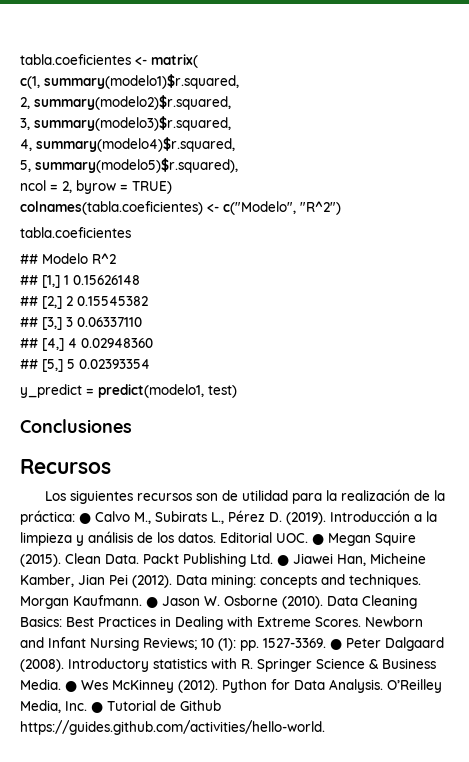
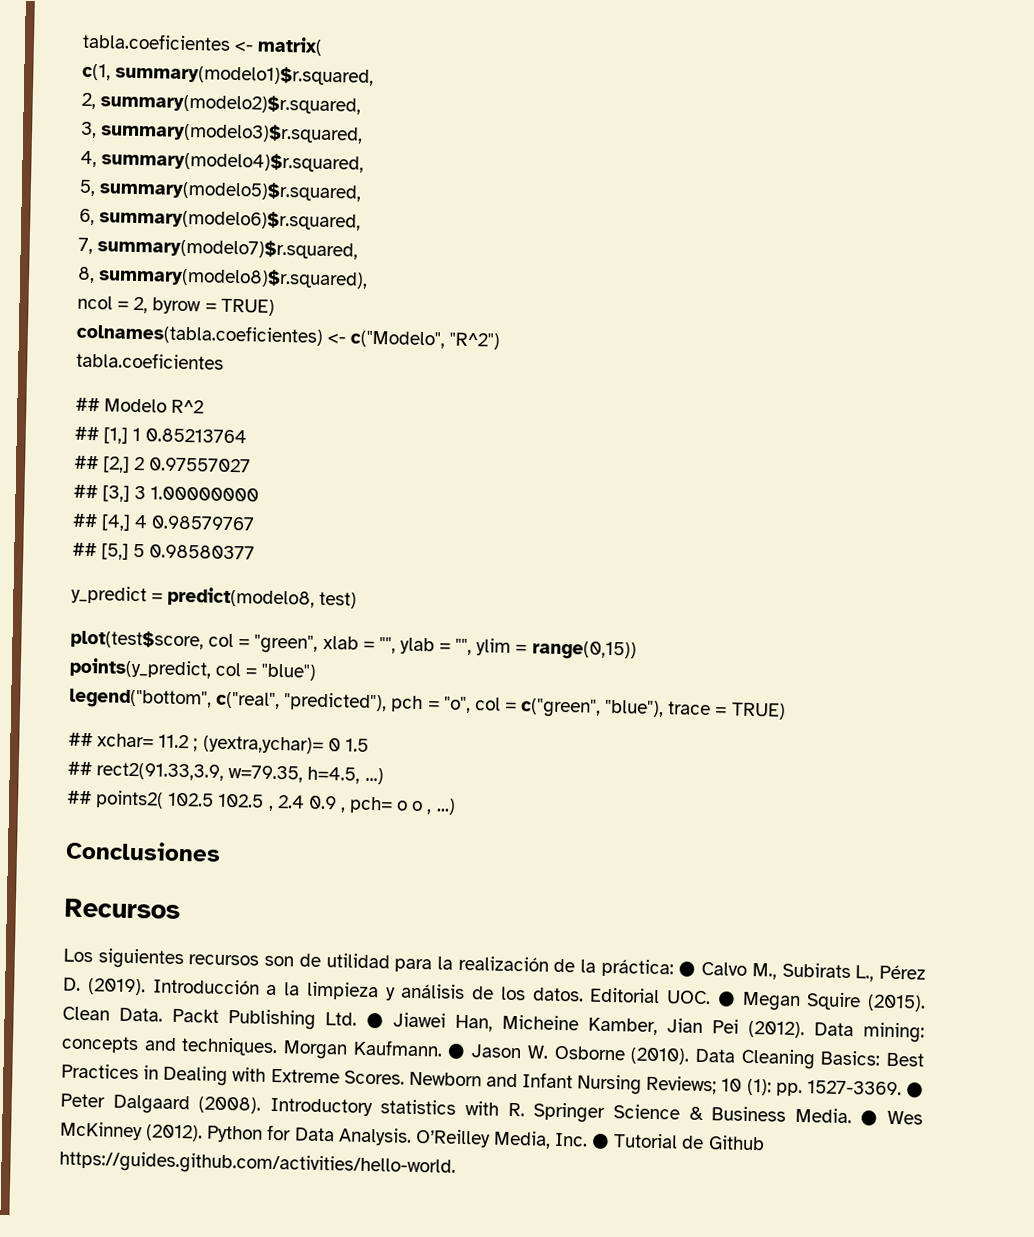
- 5, summary(modelo5)$r.squared),
+ 5, summary(modelo5)$r.squared,
+ 6, summary(modelo6)$r.squared,
+ 7, summary(modelo7)$r.squared,
+ 8, summary(modelo8)$r.squared),
- ## [1,] 1 0.15626148
+ ## [1,] 1 0.85213764
- ## [2,] 2 0.15545382
+ ## [2,] 2 0.97557027
- ## [3,] 3 0.06337110
+ ## [3,] 3 1.00000000
- ## [4,] 4 0.02948360
+ ## [4,] 4 0.98579767
- ## [5,] 5 0.02393354
+ ## [5,] 5 0.98580377
- y_predict = predict(modelo1, test)
+ y_predict = predict(modelo8, test)
+ plot(test$score, col = "green", xlab = "", ylab = "", ylim = range(0,15))
+ points(y_predict, col = "blue")
+ legend("bottom", c("real", "predicted"), pch = "o", col = c("green", "blue"), trace = TRUE)
+ ## xchar= 11.2 ; (yextra,ychar)= 0 1.5
+ ## rect2(91.33,3.9, w=79.35, h=4.5, ...)
+ ## points2( 102.5 102.5 , 2.4 0.9 , pch= o o , ...)

